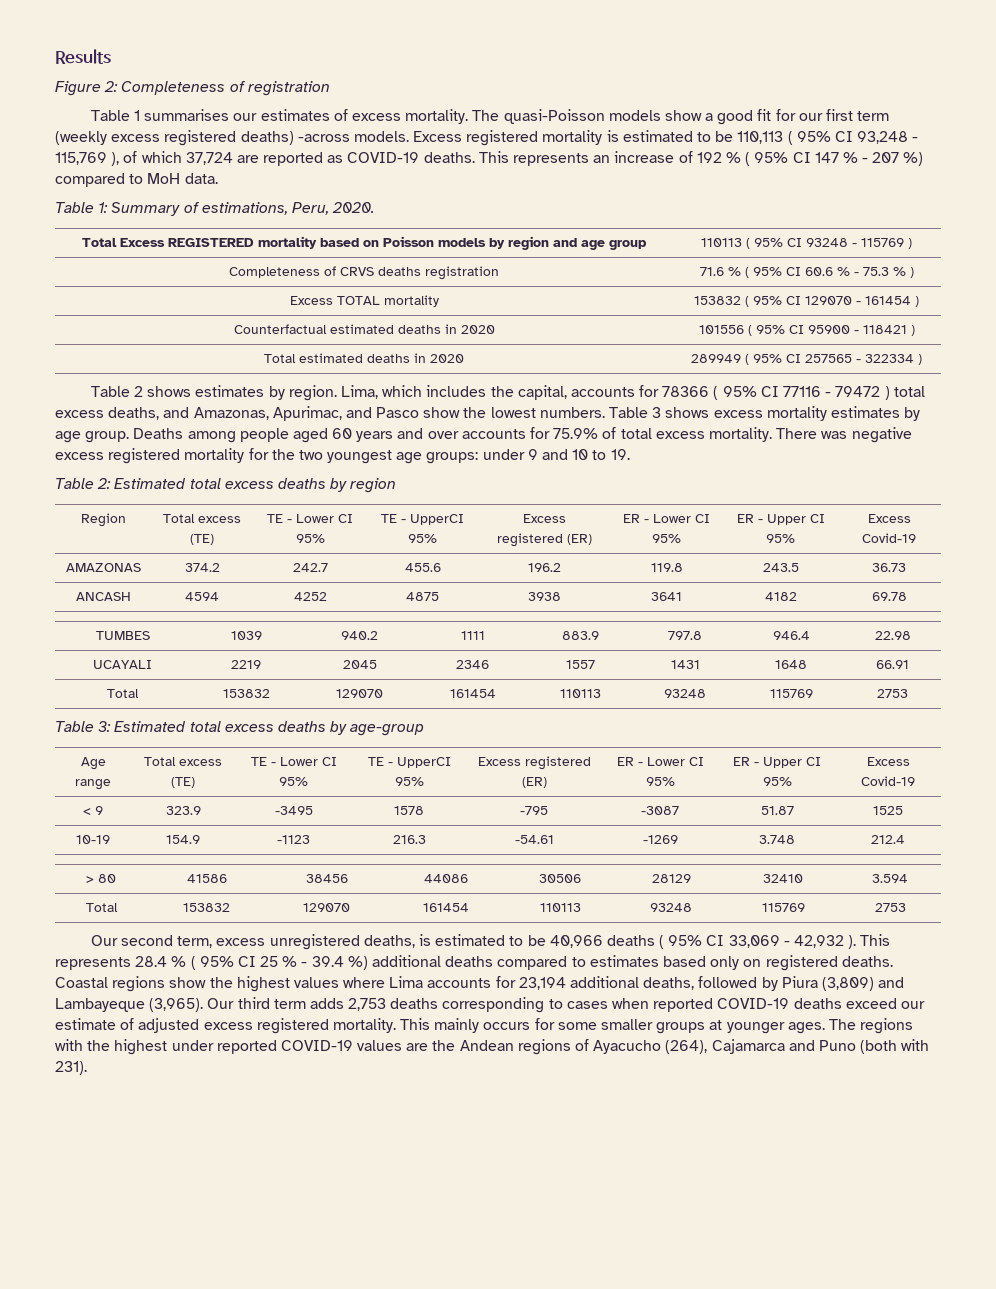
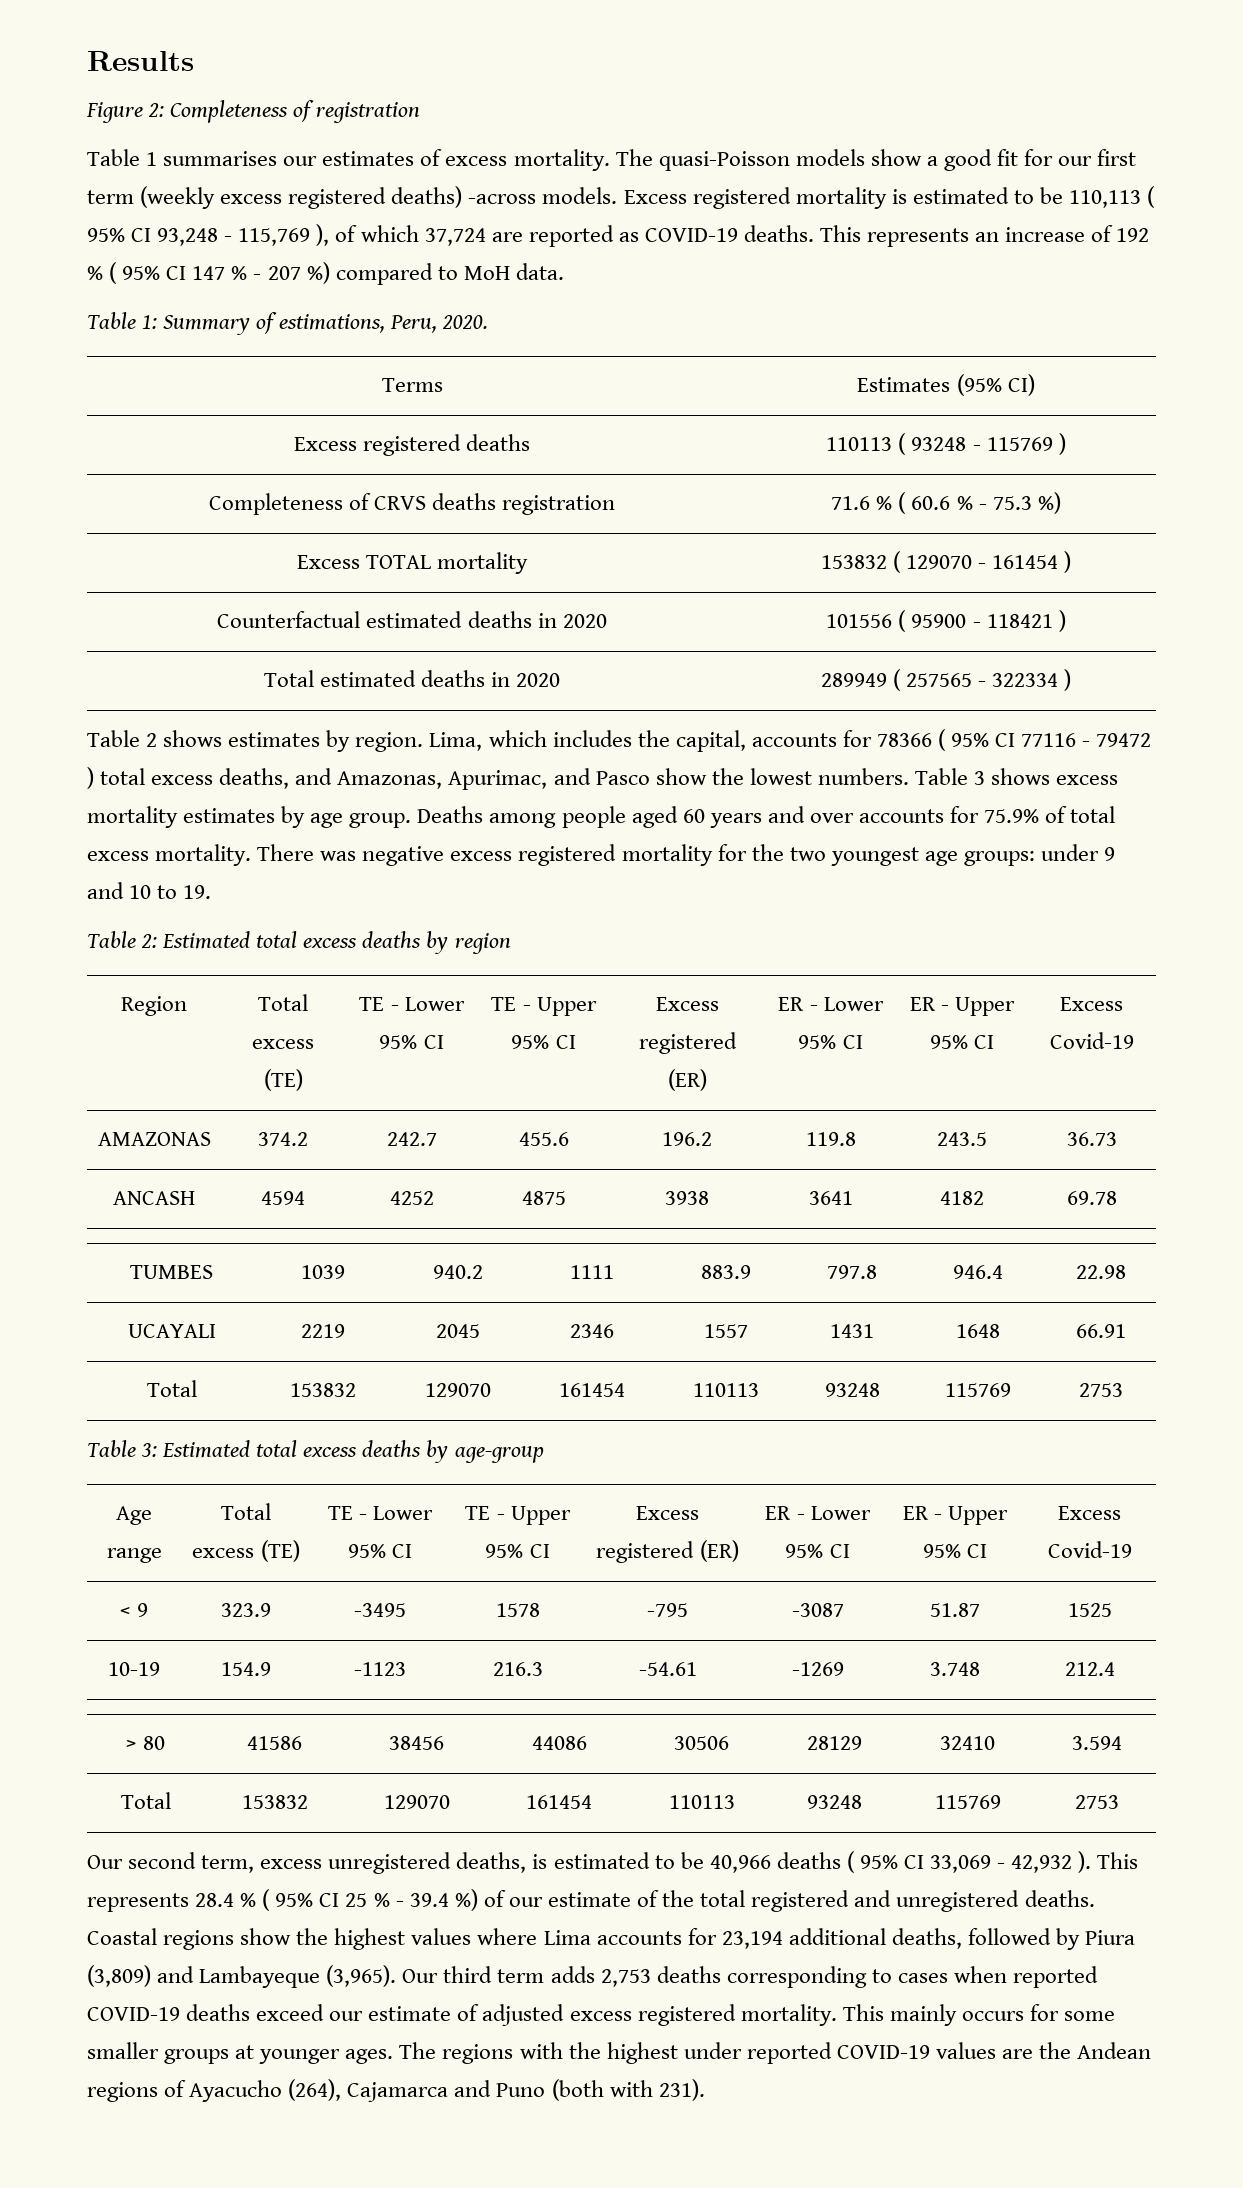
- Total Excess REGISTERED mortality based on Poisson models by region and age group | 110113 ( 95% CI 93248 - 115769 )
+ Terms | Estimates (95% CI)
+ Excess registered deaths | 110113 ( 93248 - 115769 )
- Completeness of CRVS deaths registration | 71.6 % ( 95% CI 60.6 % - 75.3 % )
+ Completeness of CRVS deaths registration | 71.6 % ( 60.6 % - 75.3 %)
- Excess TOTAL mortality | 153832 ( 95% CI 129070 - 161454 )
+ Excess TOTAL mortality | 153832 ( 129070 - 161454 )
- Counterfactual estimated deaths in 2020 | 101556 ( 95% CI 95900 - 118421 )
+ Counterfactual estimated deaths in 2020 | 101556 ( 95900 - 118421 )
- Total estimated deaths in 2020 | 289949 ( 95% CI 257565 - 322334 )
+ Total estimated deaths in 2020 | 289949 ( 257565 - 322334 )
- Region | Total excess (TE) | TE - Lower CI 95% | TE - UpperCI 95% | Excess registered (ER) | ER - Lower CI 95% | ER - Upper CI 95% | Excess Covid-19
+ Region | Total excess (TE) | TE - Lower 95% CI | TE - Upper 95% CI | Excess registered (ER) | ER - Lower 95% CI | ER - Upper 95% CI | Excess Covid-19
- Age range | Total excess (TE) | TE - Lower CI 95% | TE - UpperCI 95% | Excess registered (ER) | ER - Lower CI 95% | ER - Upper CI 95% | Excess Covid-19
+ Age range | Total excess (TE) | TE - Lower 95% CI | TE - Upper 95% CI | Excess registered (ER) | ER - Lower 95% CI | ER - Upper 95% CI | Excess Covid-19
- This represents 28.4 % ( 95% CI 25 % - 39.4 %) additional deaths compared to estimates based only on registered deaths.
+ This represents 28.4 % ( 95% CI 25 % - 39.4 %) of our estimate of the total registered and unregistered deaths.

